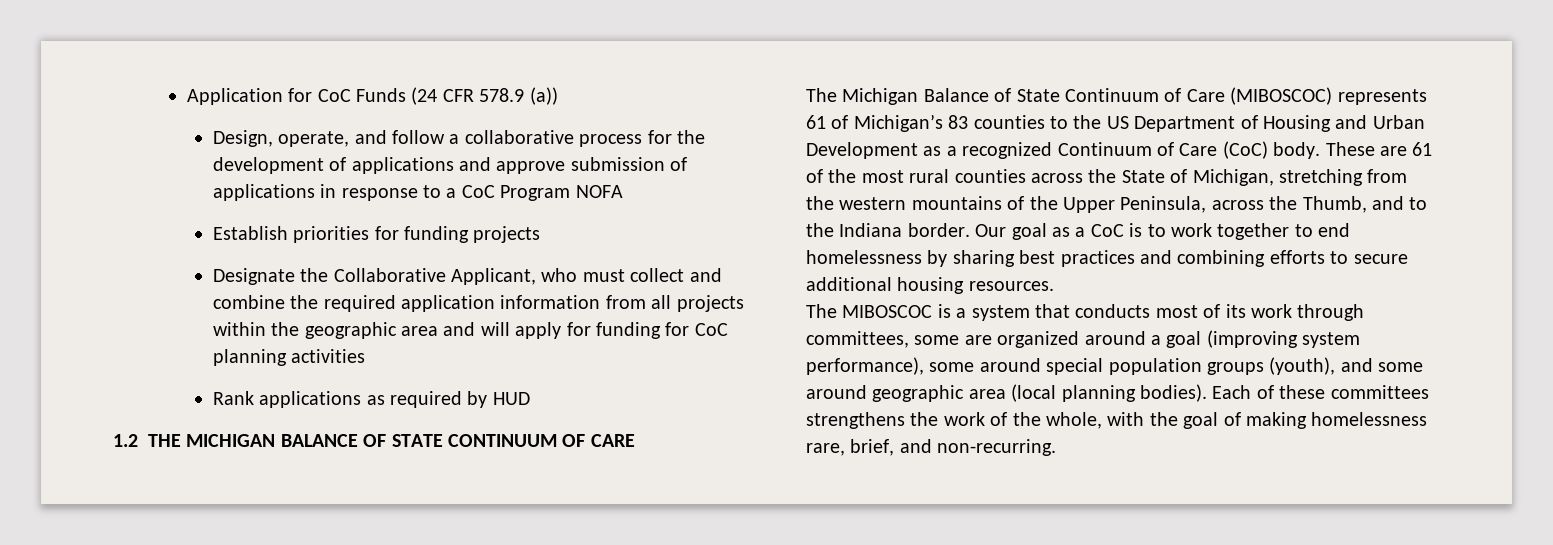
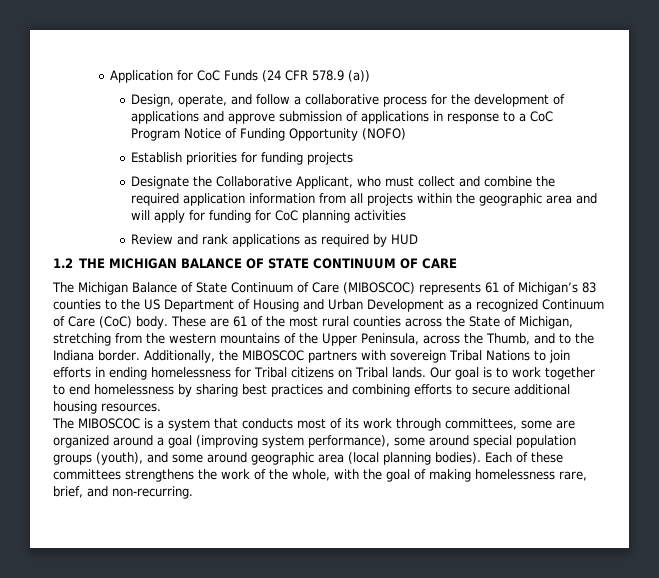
- Design, operate, and follow a collaborative process for the development of applications and approve submission of applications in response to a CoC Program NOFA
+ Design, operate, and follow a collaborative process for the development of applications and approve submission of applications in response to a CoC Program Notice of Funding Opportunity (NOFO)
- Rank applications as required by HUD
+ Review and rank applications as required by HUD
- Our goal as a CoC is to work together to end homelessness by sharing best practices and combining efforts to secure additional housing resources.
+ Additionally, the MIBOSCOC partners with sovereign Tribal Nations to join efforts in ending homelessness for Tribal citizens on Tribal lands. Our goal is to work together to end homelessness by sharing best practices and combining efforts to secure additional housing resources.

